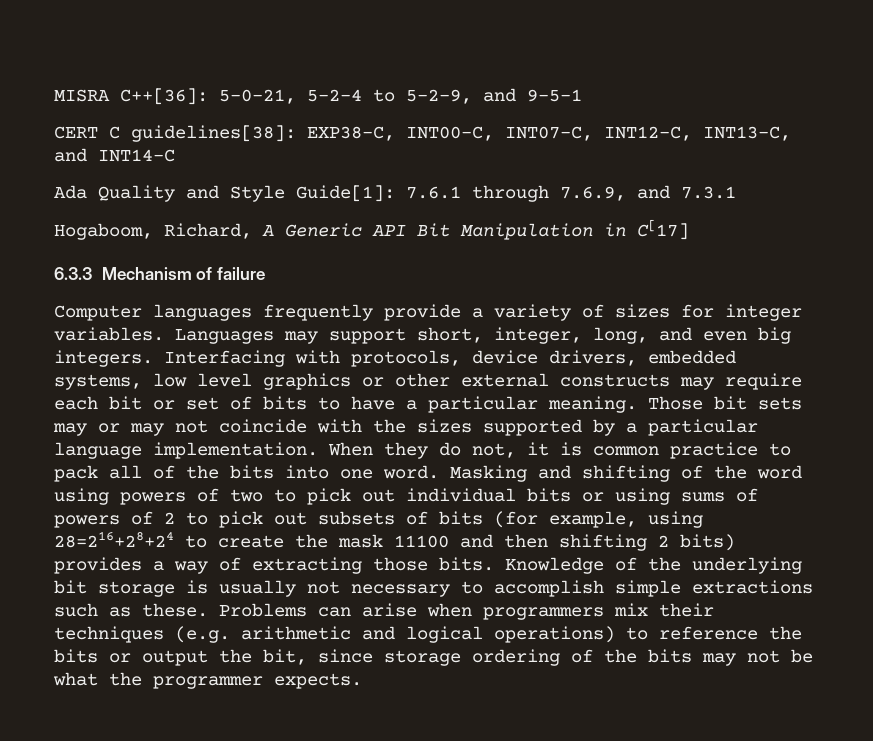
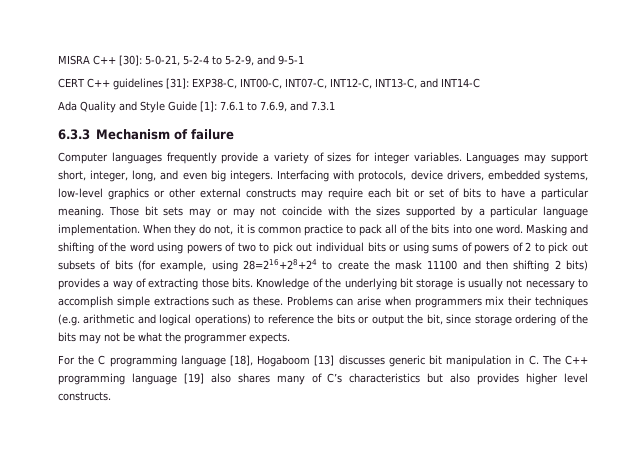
- MISRA C++[36]: 5-0-21, 5-2-4 to 5-2-9, and 9-5-1
+ MISRA C++ [30]: 5-0-21, 5-2-4 to 5-2-9, and 9-5-1
- CERT C guidelines[38]: EXP38-C, INT00-C, INT07-C, INT12-C, INT13-C, and INT14-C
+ CERT C++ guidelines [31]: EXP38-C, INT00-C, INT07-C, INT12-C, INT13-C, and INT14-C
- Ada Quality and Style Guide[1]: 7.6.1 through 7.6.9, and 7.3.1
+ Ada Quality and Style Guide [1]: 7.6.1 to 7.6.9, and 7.3.1
- Hogaboom, Richard, A Generic API Bit Manipulation in C[17]
- Interfacing with protocols, device drivers, embedded systems, low level graphics or other external constructs may require each bit or set of bits to have a particular meaning.
+ Interfacing with protocols, device drivers, embedded systems, low-level graphics or other external constructs may require each bit or set of bits to have a particular meaning.
+ For the C programming language [18], Hogaboom [13] discusses generic bit manipulation in C. The C++ programming language [19] also shares many of C’s characteristics but also provides higher level constructs.

